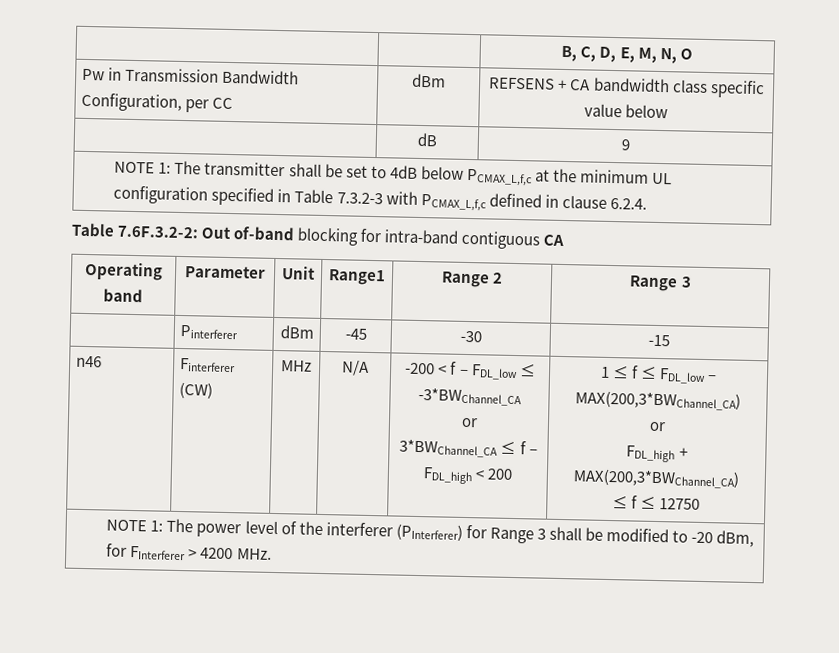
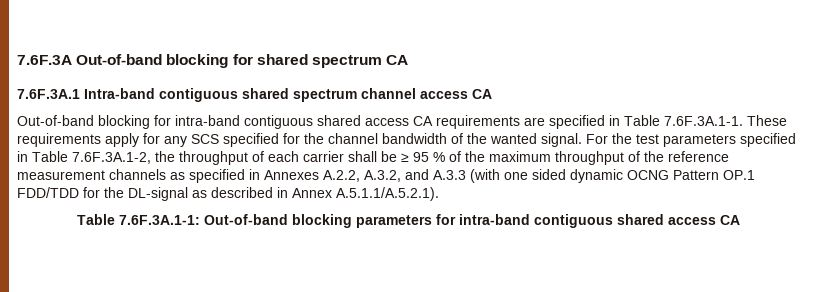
- | | B, C, D, E, M, N, O
- Pw in Transmission Bandwidth Configuration, per CC | dBm | REFSENS + CA bandwidth class specific value below
- | dB | 9
- NOTE 1: The transmitter shall be set to 4dB below PCMAX_L,f,c at the minimum UL configuration specified in Table 7.3.2-3 with PCMAX_L,f,c defined in clause 6.2.4.
- Table 7.6F.3.2-2: Out of-band blocking for intra-band contiguous CA
- Operating band | Parameter | Unit | Range1 | Range 2 | Range 3
- | Pinterferer | dBm | -45 | -30 | -15
- n46 | Finterferer (CW) | MHz | N/A | -200 < f – FDL_low ≤ -3*BWChannel_CA
- or
- 3*BWChannel_CA ≤ f – FDL_high < 200 | 1 ≤ f ≤ FDL_low – MAX(200,3*BWChannel_CA)
- or
- FDL_high + MAX(200,3*BWChannel_CA)
- ≤ f ≤ 12750
- NOTE 1: The power level of the interferer (PInterferer) for Range 3 shall be modified to -20 dBm, for FInterferer > 4200 MHz.
+ 7.6F.3A Out-of-band blocking for shared spectrum CA
+ 7.6F.3A.1 Intra-band contiguous shared spectrum channel access CA
+ Out-of-band blocking for intra-band contiguous shared access CA requirements are specified in Table 7.6F.3A.1-1. These requirements apply for any SCS specified for the channel bandwidth of the wanted signal. For the test parameters specified in Table 7.6F.3A.1-2, the throughput of each carrier shall be ≥ 95 % of the maximum throughput of the reference measurement channels as specified in Annexes A.2.2, A.3.2, and A.3.3 (with one sided dynamic OCNG Pattern OP.1 FDD/TDD for the DL-signal as described in Annex A.5.1.1/A.5.2.1).
+ Table 7.6F.3A.1-1: Out-of-band blocking parameters for intra-band contiguous shared access CA

